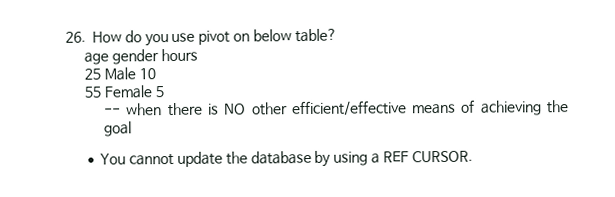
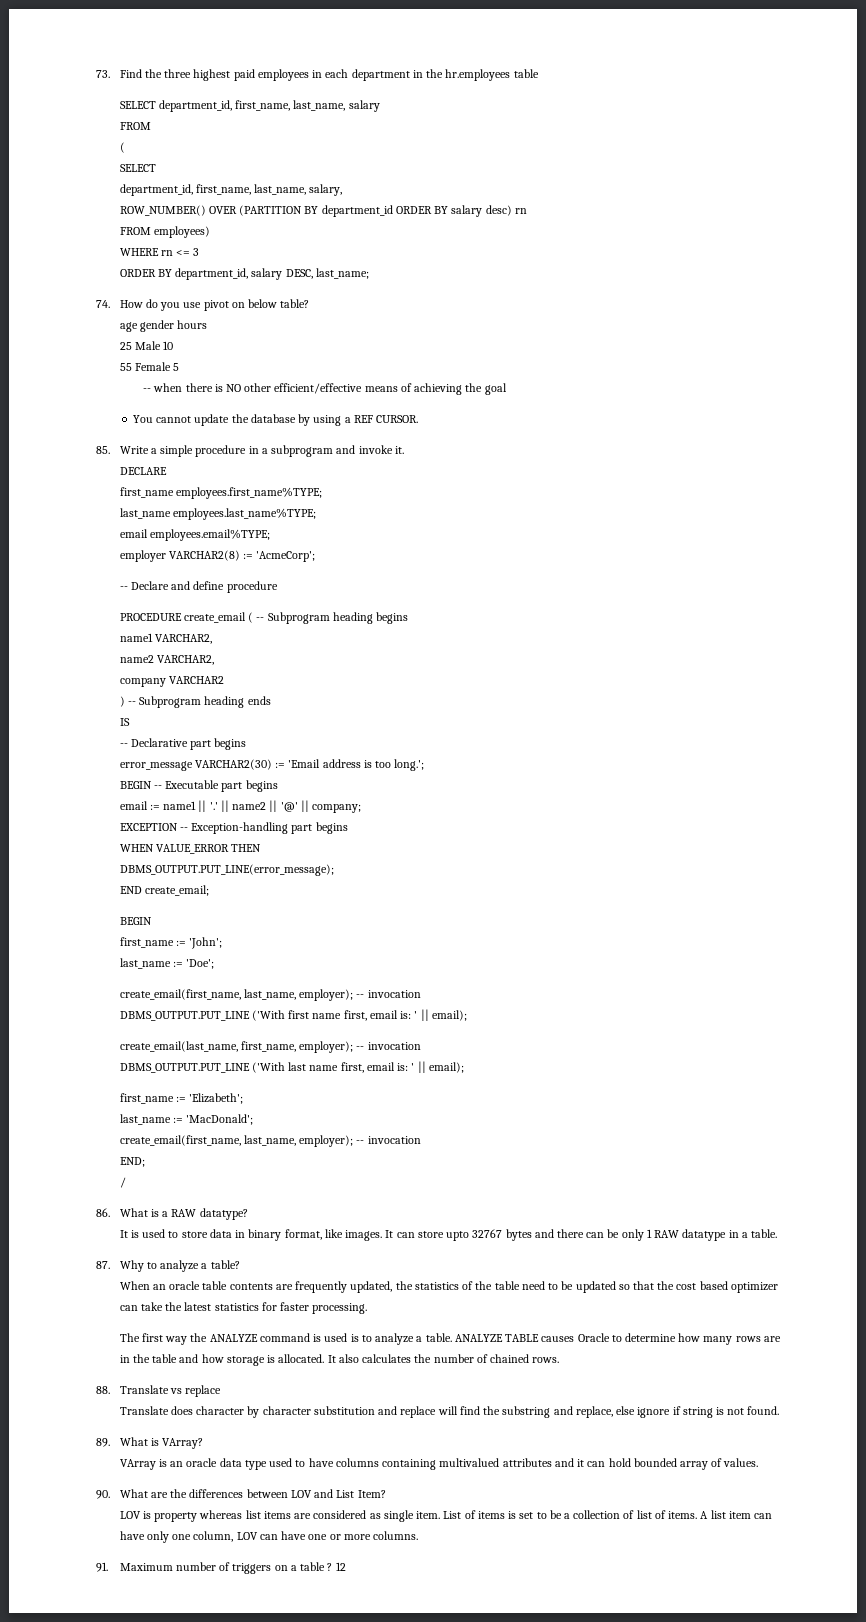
- 26. How do you use pivot on below table?
+ 73. Find the three highest paid employees in each department in the hr.employees table
+ SELECT department_id, first_name, last_name, salary
+ FROM
+ (
+ SELECT
+ department_id, first_name, last_name, salary,
+ ROW_NUMBER() OVER (PARTITION BY department_id ORDER BY salary desc) rn
+ FROM employees)
+ WHERE rn <= 3
+ ORDER BY department_id, salary DESC, last_name;
+ 74. How do you use pivot on below table?
+ 85. Write a simple procedure in a subprogram and invoke it.
+ DECLARE
+ first_name employees.first_name%TYPE;
+ last_name employees.last_name%TYPE;
+ email employees.email%TYPE;
+ employer VARCHAR2(8) := 'AcmeCorp';
+ -- Declare and define procedure
+ PROCEDURE create_email ( -- Subprogram heading begins
+ name1 VARCHAR2,
+ name2 VARCHAR2,
+ company VARCHAR2
+ ) -- Subprogram heading ends
+ IS
+ -- Declarative part begins
+ error_message VARCHAR2(30) := 'Email address is too long.';
+ BEGIN -- Executable part begins
+ email := name1 || '.' || name2 || '@' || company;
+ EXCEPTION -- Exception-handling part begins
+ WHEN VALUE_ERROR THEN
+ DBMS_OUTPUT.PUT_LINE(error_message);
+ END create_email;
+ BEGIN
+ first_name := 'John';
+ last_name := 'Doe';
+ create_email(first_name, last_name, employer); -- invocation
+ DBMS_OUTPUT.PUT_LINE ('With first name first, email is: ' || email);
+ create_email(last_name, first_name, employer); -- invocation
+ DBMS_OUTPUT.PUT_LINE ('With last name first, email is: ' || email);
+ first_name := 'Elizabeth';
+ last_name := 'MacDonald';
+ create_email(first_name, last_name, employer); -- invocation
+ END;
+ /
+ 86. What is a RAW datatype?
+ It is used to store data in binary format, like images. It can store upto 32767 bytes and there can be only 1 RAW datatype in a table.
+ 87. Why to analyze a table?
+ When an oracle table contents are frequently updated, the statistics of the table need to be updated so that the cost based optimizer can take the latest statistics for faster processing.
+ The first way the ANALYZE command is used is to analyze a table. ANALYZE TABLE causes Oracle to determine how many rows are in the table and how storage is allocated. It also calculates the number of chained rows.
+ 88. Translate vs replace
+ Translate does character by character substitution and replace will find the substring and replace, else ignore if string is not found.
+ 89. What is VArray?
+ VArray is an oracle data type used to have columns containing multivalued attributes and it can hold bounded array of values.
+ 90. What are the differences between LOV and List Item?
+ LOV is property whereas list items are considered as single item. List of items is set to be a collection of list of items. A list item can have only one column, LOV can have one or more columns.
+ 91. Maximum number of triggers on a table ? 12

